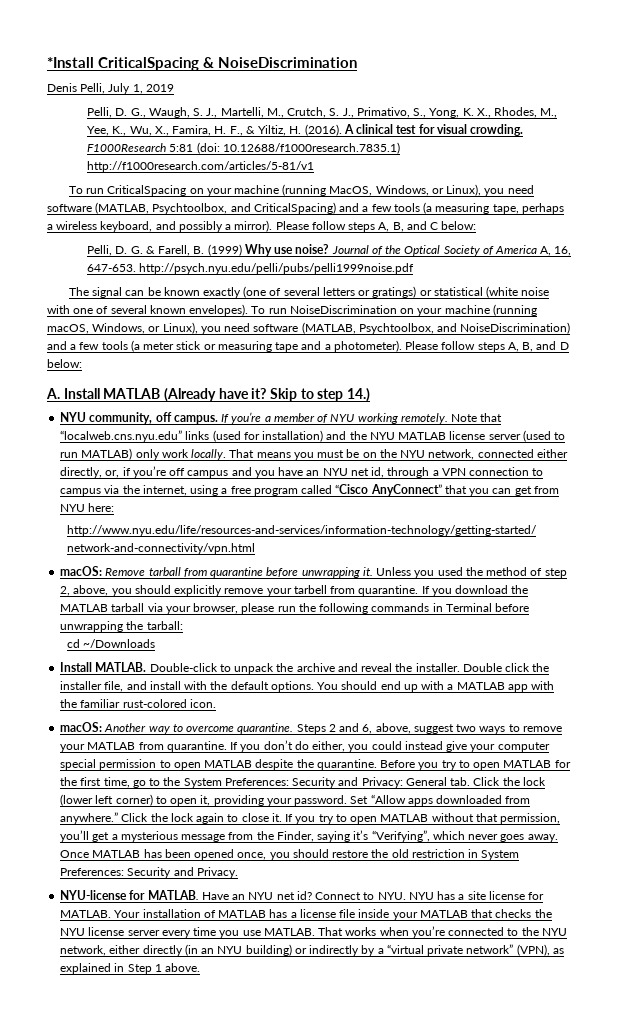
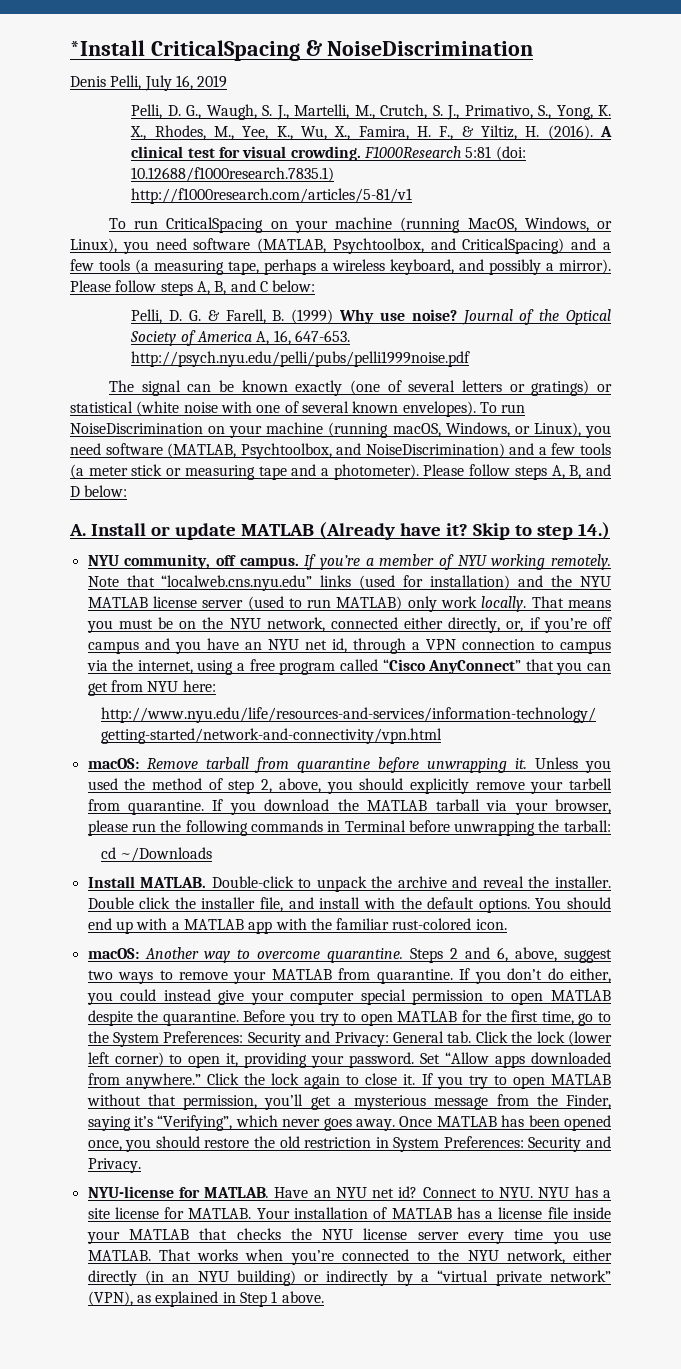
- Denis Pelli, July 1, 2019
+ Denis Pelli, July 16, 2019
- A. Install MATLAB (Already have it?
+ A. Install or update MATLAB (Already have it?

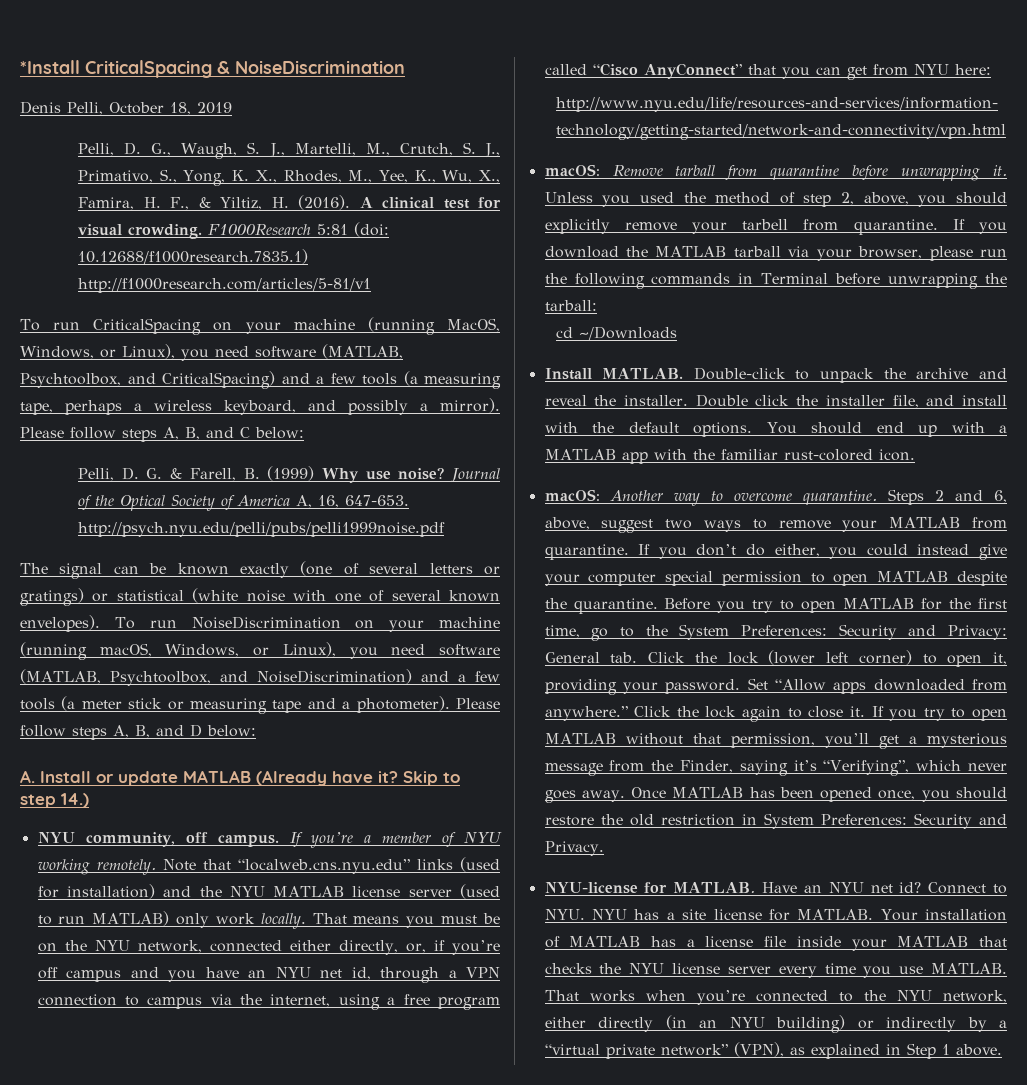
- Denis Pelli, July 16, 2019
+ Denis Pelli, October 18, 2019

